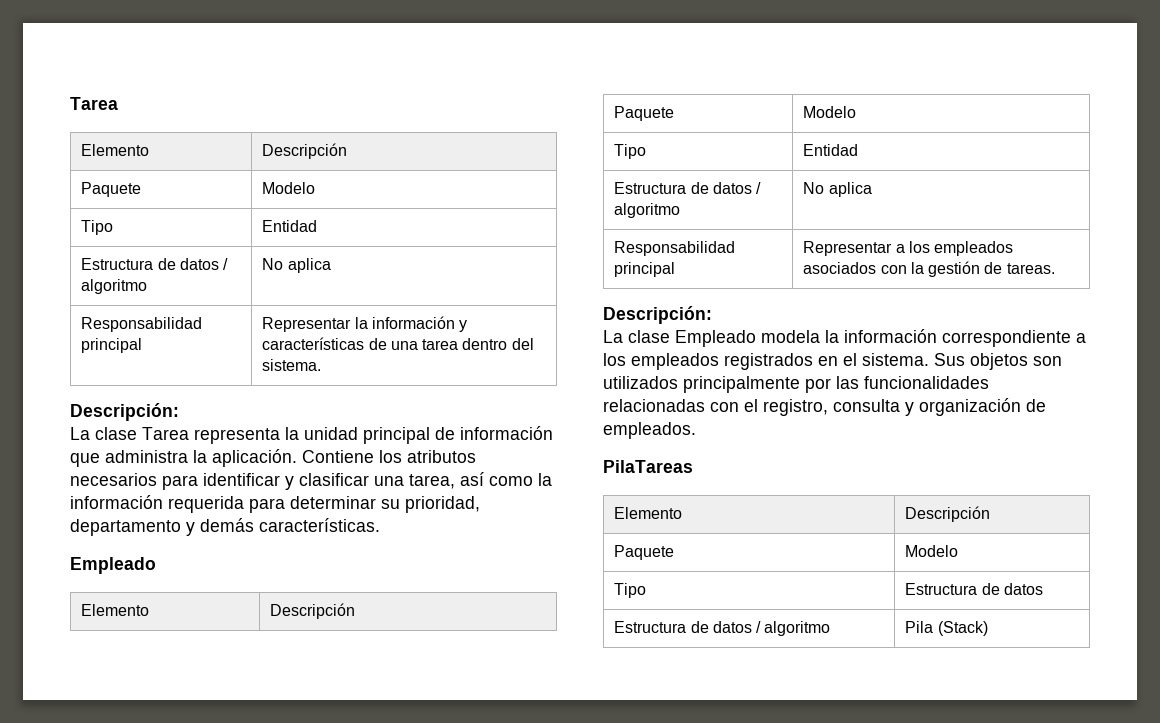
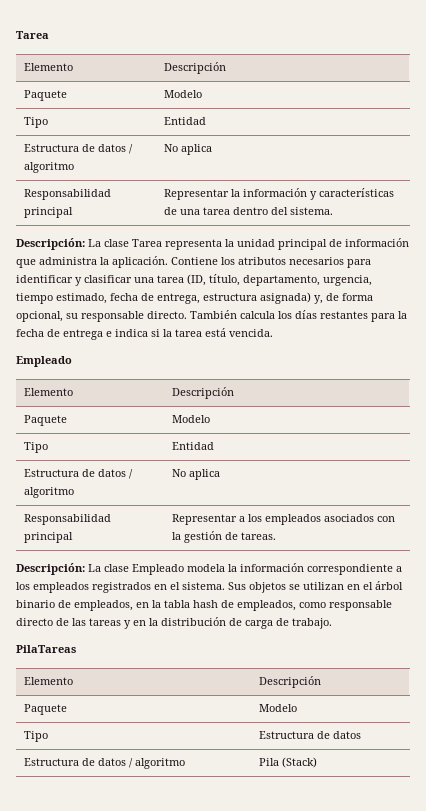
  Responsabilidad principal | Representar la información y características de una tarea dentro del sistema.
- Descripción:
- La clase Tarea representa la unidad principal de información que administra la aplicación.
+ Descripción: La clase Tarea representa la unidad principal de información que administra la aplicación.
- Contiene los atributos necesarios para identificar y clasificar una tarea, así como la información requerida para determinar su prioridad, departamento y demás características.
+ Contiene los atributos necesarios para identificar y clasificar una tarea (ID, título, departamento, urgencia, tiempo estimado, fecha de entrega, estructura asignada) y, de forma opcional, su responsable directo. También calcula los días restantes para la fecha de entrega e indica si la tarea está vencida.
  Responsabilidad principal | Representar a los empleados asociados con la gestión de tareas.
- Descripción:
- La clase Empleado modela la información correspondiente a los empleados registrados en el sistema.
+ Descripción: La clase Empleado modela la información correspondiente a los empleados registrados en el sistema.
- Sus objetos son utilizados principalmente por las funcionalidades relacionadas con el registro, consulta y organización de empleados.
+ Sus objetos se utilizan en el árbol binario de empleados, en la tabla hash de empleados, como responsable directo de las tareas y en la distribución de carga de trabajo.

